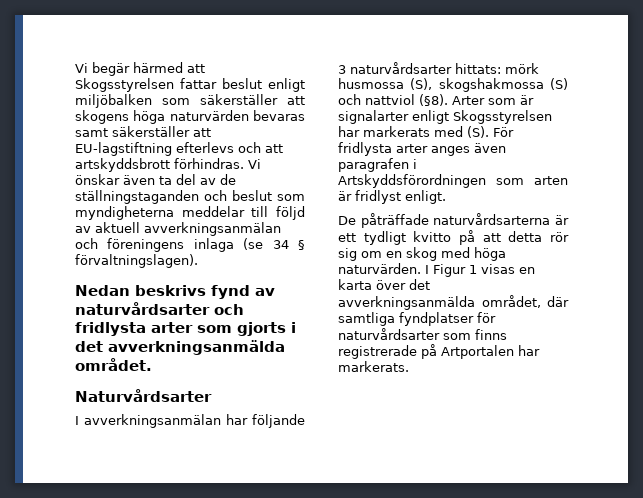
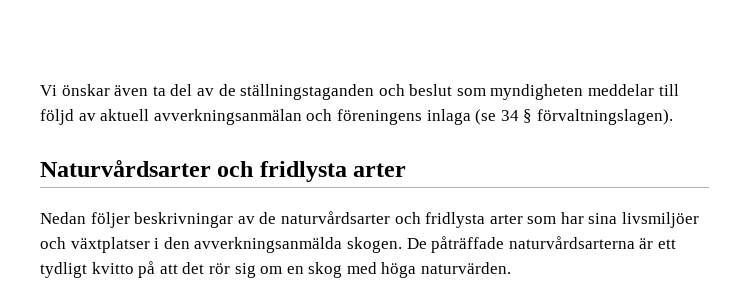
- Vi begär härmed att Skogsstyrelsen fattar beslut enligt miljöbalken som säkerställer att skogens höga naturvärden bevaras samt säkerställer att EU-lagstiftning efterlevs och att artskyddsbrott förhindras. Vi önskar även ta del av de ställningstaganden och beslut som myndigheterna meddelar till följd av aktuell avverkningsanmälan och föreningens inlaga (se 34 § förvaltningslagen).
+ Vi önskar även ta del av de ställningstaganden och beslut som myndigheten meddelar till följd av aktuell avverkningsanmälan och föreningens inlaga (se 34 § förvaltningslagen).
- Nedan beskrivs fynd av naturvårdsarter och fridlysta arter som gjorts i det avverkningsanmälda området.
- Naturvårdsarter
- I avverkningsanmälan har följande 3 naturvårdsarter hittats: mörk husmossa (S), skogshakmossa (S) och nattviol (§8). Arter som är signalarter enligt Skogsstyrelsen har markerats med (S). För fridlysta arter anges även paragrafen i Artskyddsförordningen som arten är fridlyst enligt.
- De påträffade naturvårdsarterna är ett tydligt kvitto på att detta rör sig om en skog med höga naturvärden. I Figur 1 visas en karta över det avverkningsanmälda området, där samtliga fyndplatser för naturvårdsarter som finns registrerade på Artportalen har markerats.
+ Naturvårdsarter och fridlysta arter
+ Nedan följer beskrivningar av de naturvårdsarter och fridlysta arter som har sina livsmiljöer och växtplatser i den avverkningsanmälda skogen. De påträffade naturvårdsarterna är ett tydligt kvitto på att det rör sig om en skog med höga naturvärden.

